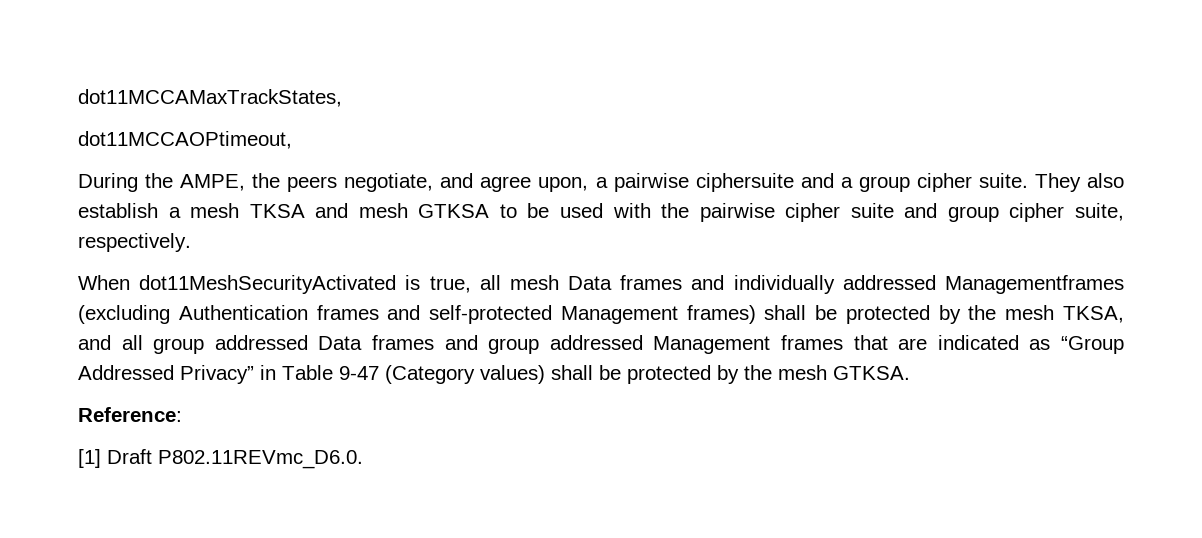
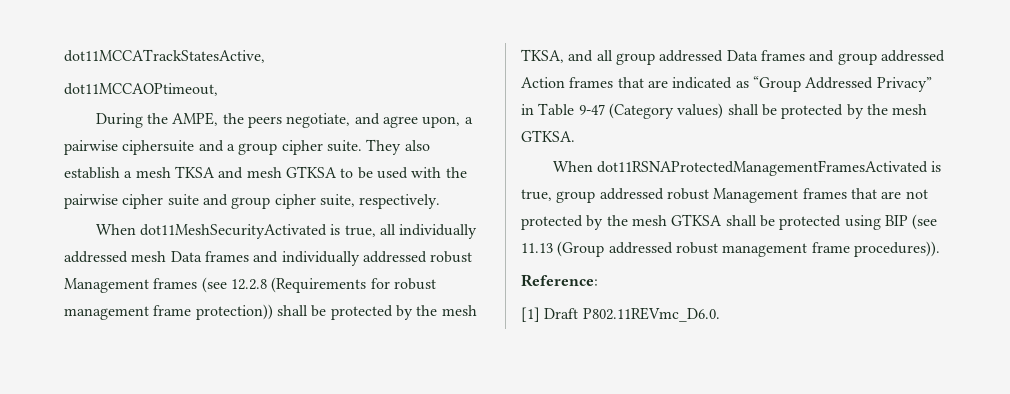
- dot11MCCAMaxTrackStates,
+ dot11MCCATrackStatesActive,
- When dot11MeshSecurityActivated is true, all mesh Data frames and individually addressed Managementframes (excluding Authentication frames and self-protected Management frames) shall be protected by the mesh TKSA, and all group addressed Data frames and group addressed Management frames that are indicated as “Group Addressed Privacy” in Table 9-47 (Category values) shall be protected by the mesh GTKSA.
+ When dot11MeshSecurityActivated is true, all individually addressed mesh Data frames and individually addressed robust Management frames (see 12.2.8 (Requirements for robust management frame protection)) shall be protected by the mesh TKSA, and all group addressed Data frames and group addressed Action frames that are indicated as “Group Addressed Privacy” in Table 9-47 (Category values) shall be protected by the mesh GTKSA.
+ When dot11RSNAProtectedManagementFramesActivated is true, group addressed robust Management frames that are not protected by the mesh GTKSA shall be protected using BIP (see 11.13 (Group addressed robust management frame procedures)).

